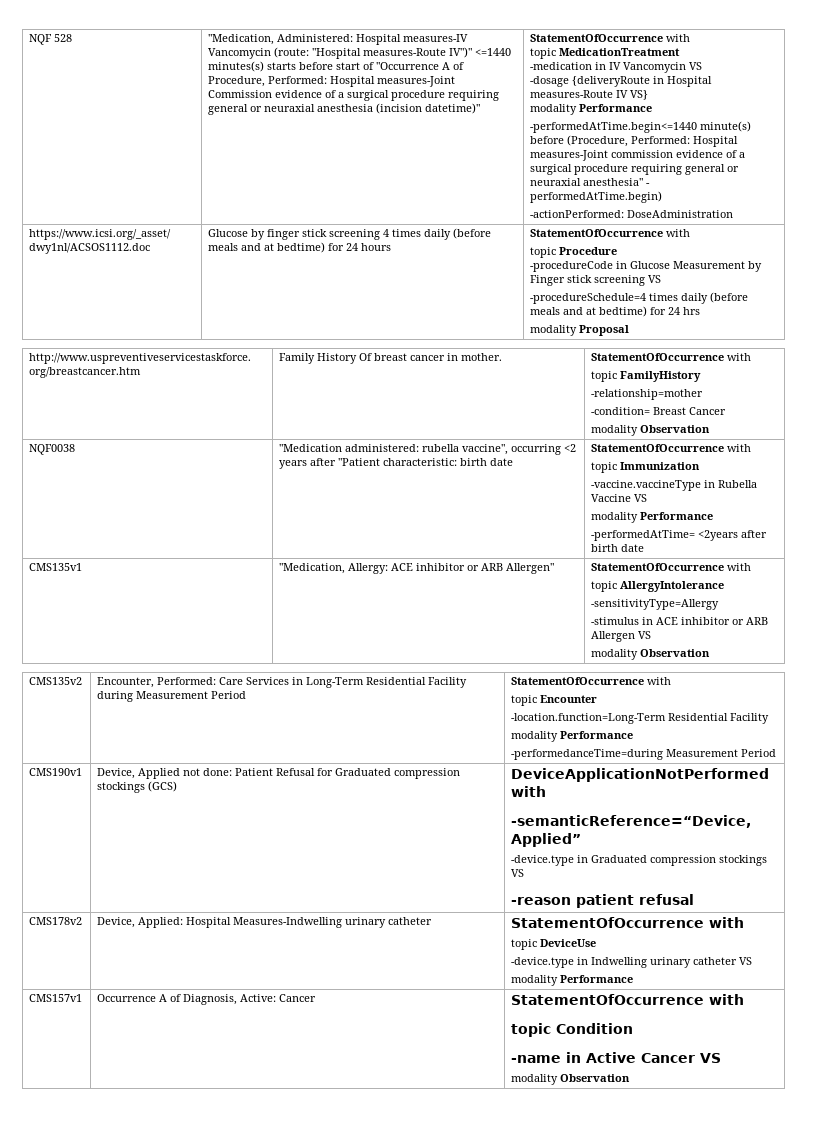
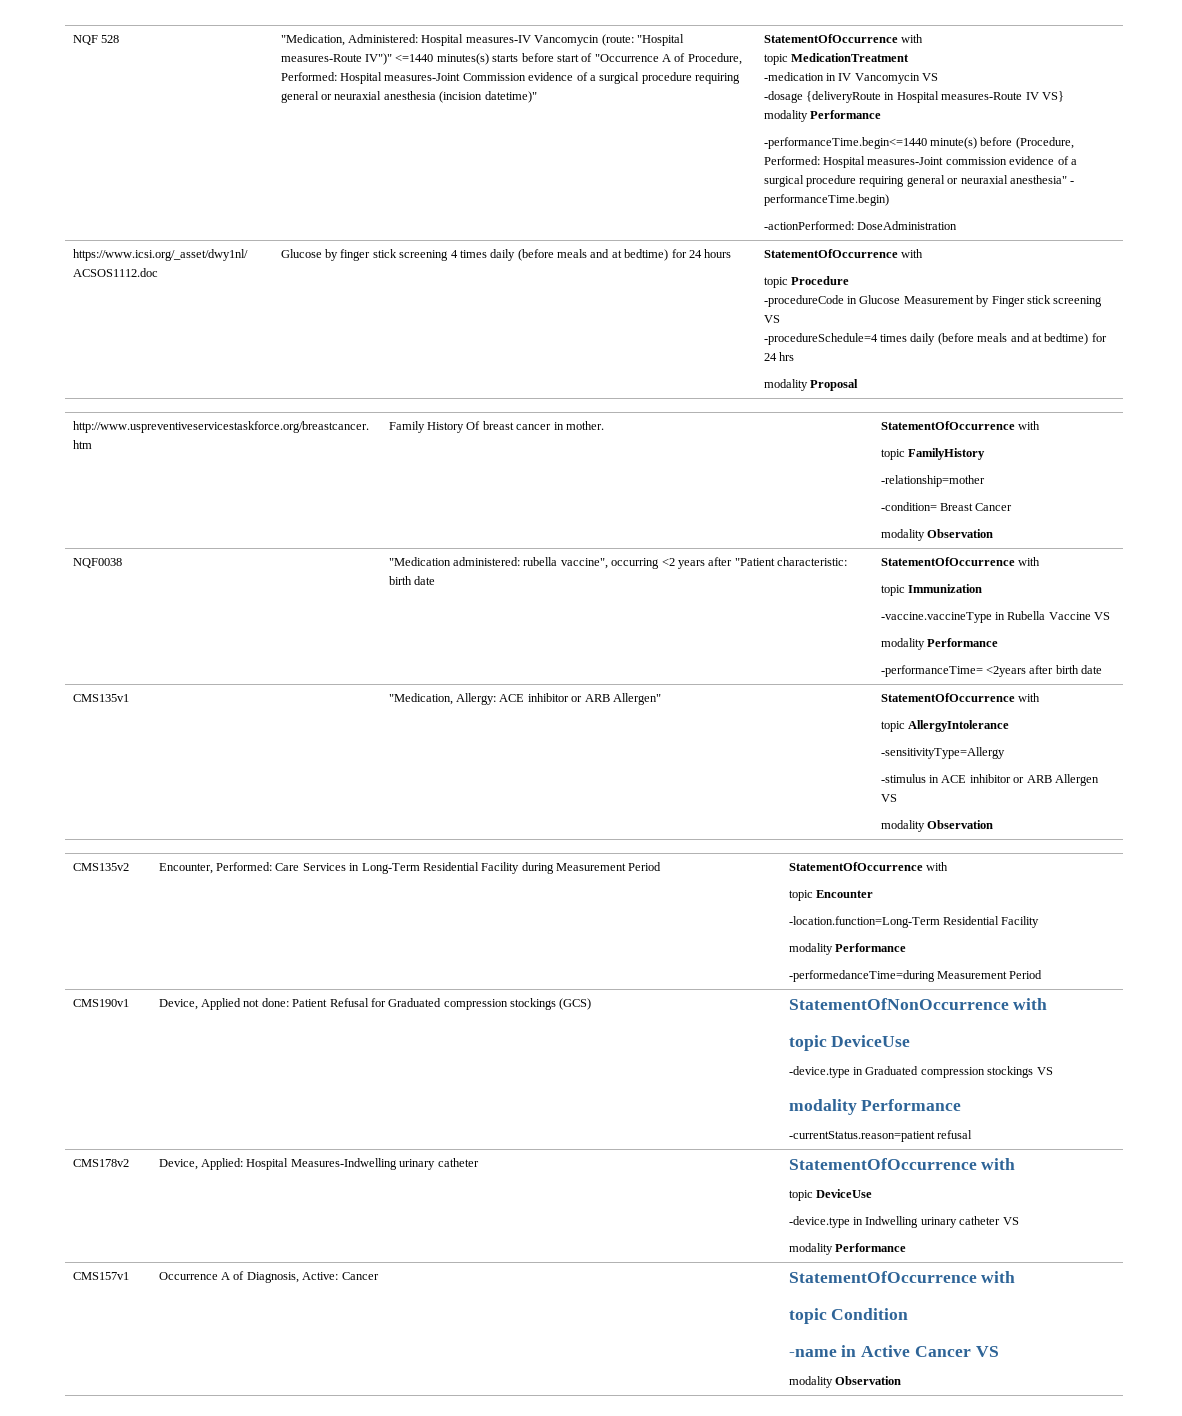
- -performedAtTime.begin<=1440 minute(s) before (Procedure, Performed: Hospital measures-Joint commission evidence of a surgical procedure requiring general or neuraxial anesthesia" - performedAtTime.begin)
+ -performanceTime.begin<=1440 minute(s) before (Procedure, Performed: Hospital measures-Joint commission evidence of a surgical procedure requiring general or neuraxial anesthesia" - performanceTime.begin)
  NQF0038 | "Medication administered: rubella vaccine", occurring <2 years after "Patient characteristic: birth date | StatementOfOccurrence with
  topic Immunization
  -vaccine.vaccineType in Rubella Vaccine VS
  modality Performance
- -performedAtTime= <2years after birth date
+ -performanceTime= <2years after birth date
- CMS190v1 | Device, Applied not done: Patient Refusal for Graduated compression stockings (GCS) | DeviceApplicationNotPerformed with
- -semanticReference=“Device, Applied”
+ CMS190v1 | Device, Applied not done: Patient Refusal for Graduated compression stockings (GCS) | StatementOfNonOccurrence with
+ topic DeviceUse
  -device.type in Graduated compression stockings VS
- -reason patient refusal
+ modality Performance
+ -currentStatus.reason=patient refusal

